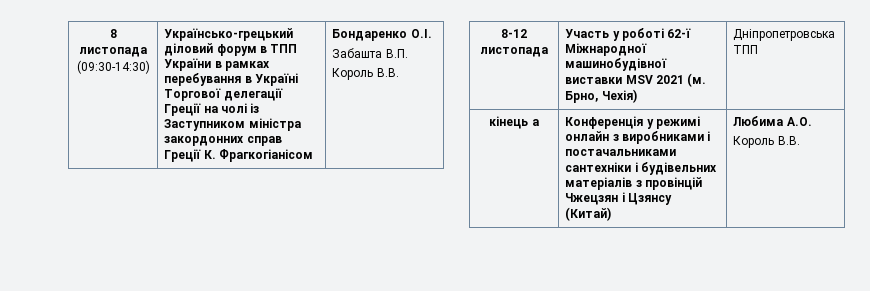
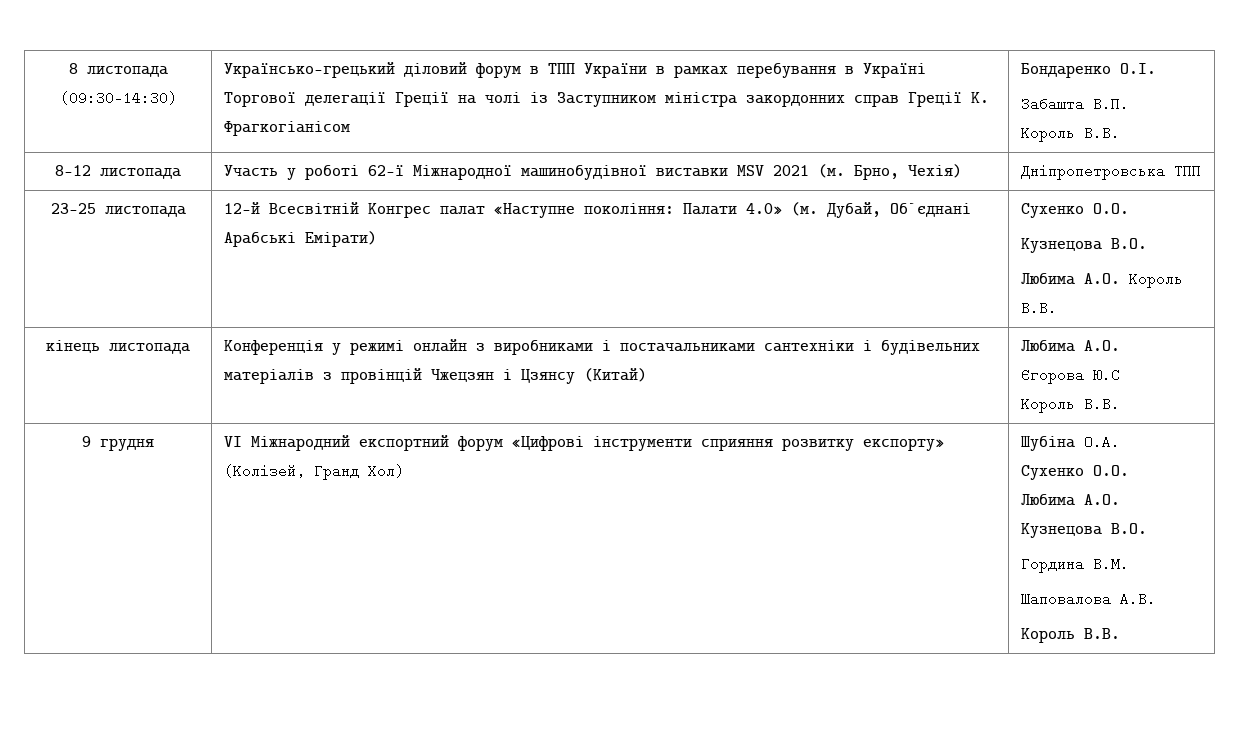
+ 23-25 листопада | 12-й Всесвітній Конгрес палат «Наступне покоління: Палати 4.0» (м. Дубай, Об`єднані Арабські Емірати) | Сухенко О.О.
+ Кузнецова В.О.
+ Любима А.О. Король В.В.
- кінець а | Конференція у режимі онлайн з виробниками і постачальниками сантехніки і будівельних матеріалів з провінцій Чжецзян і Цзянсу (Китай) | Любима А.О.
+ кінець листопада | Конференція у режимі онлайн з виробниками і постачальниками сантехніки і будівельних матеріалів з провінцій Чжецзян і Цзянсу (Китай) | Любима А.О.
+ Єгорова Ю.С
+ Король В.В.
+ 9 грудня | VІ Міжнародний експортний форум «Цифрові інструменти сприяння розвитку експорту» (Колізей, Гранд Хол) | Шубіна О.А.
+ Сухенко О.О.
+ Любима А.О. Кузнецова В.О.
+ Гордина В.М.
+ Шаповалова А.В.

